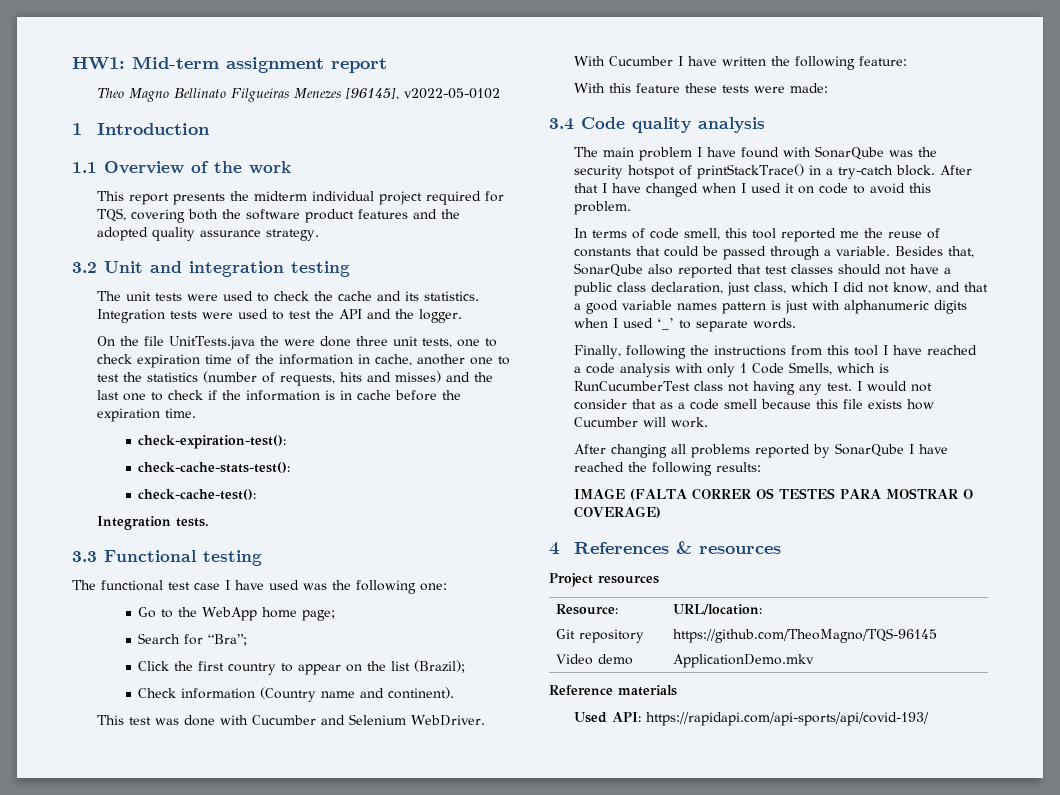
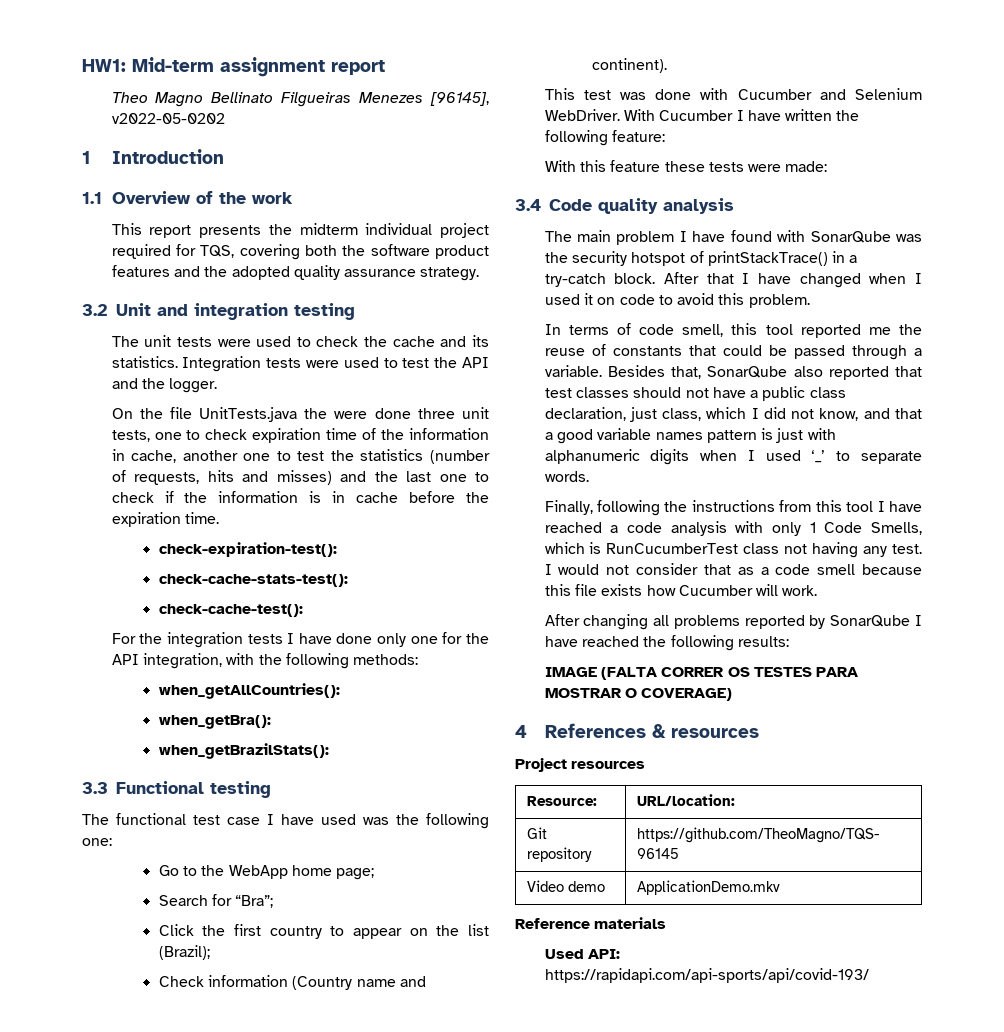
- Theo Magno Bellinato Filgueiras Menezes [96145], v2022-05-0102
+ Theo Magno Bellinato Filgueiras Menezes [96145], v2022-05-0202
- Integration tests.
+ For the integration tests I have done only one for the API integration, with the following methods:
+ when_getAllCountries():
+ when_getBra():
+ when_getBrazilStats():

